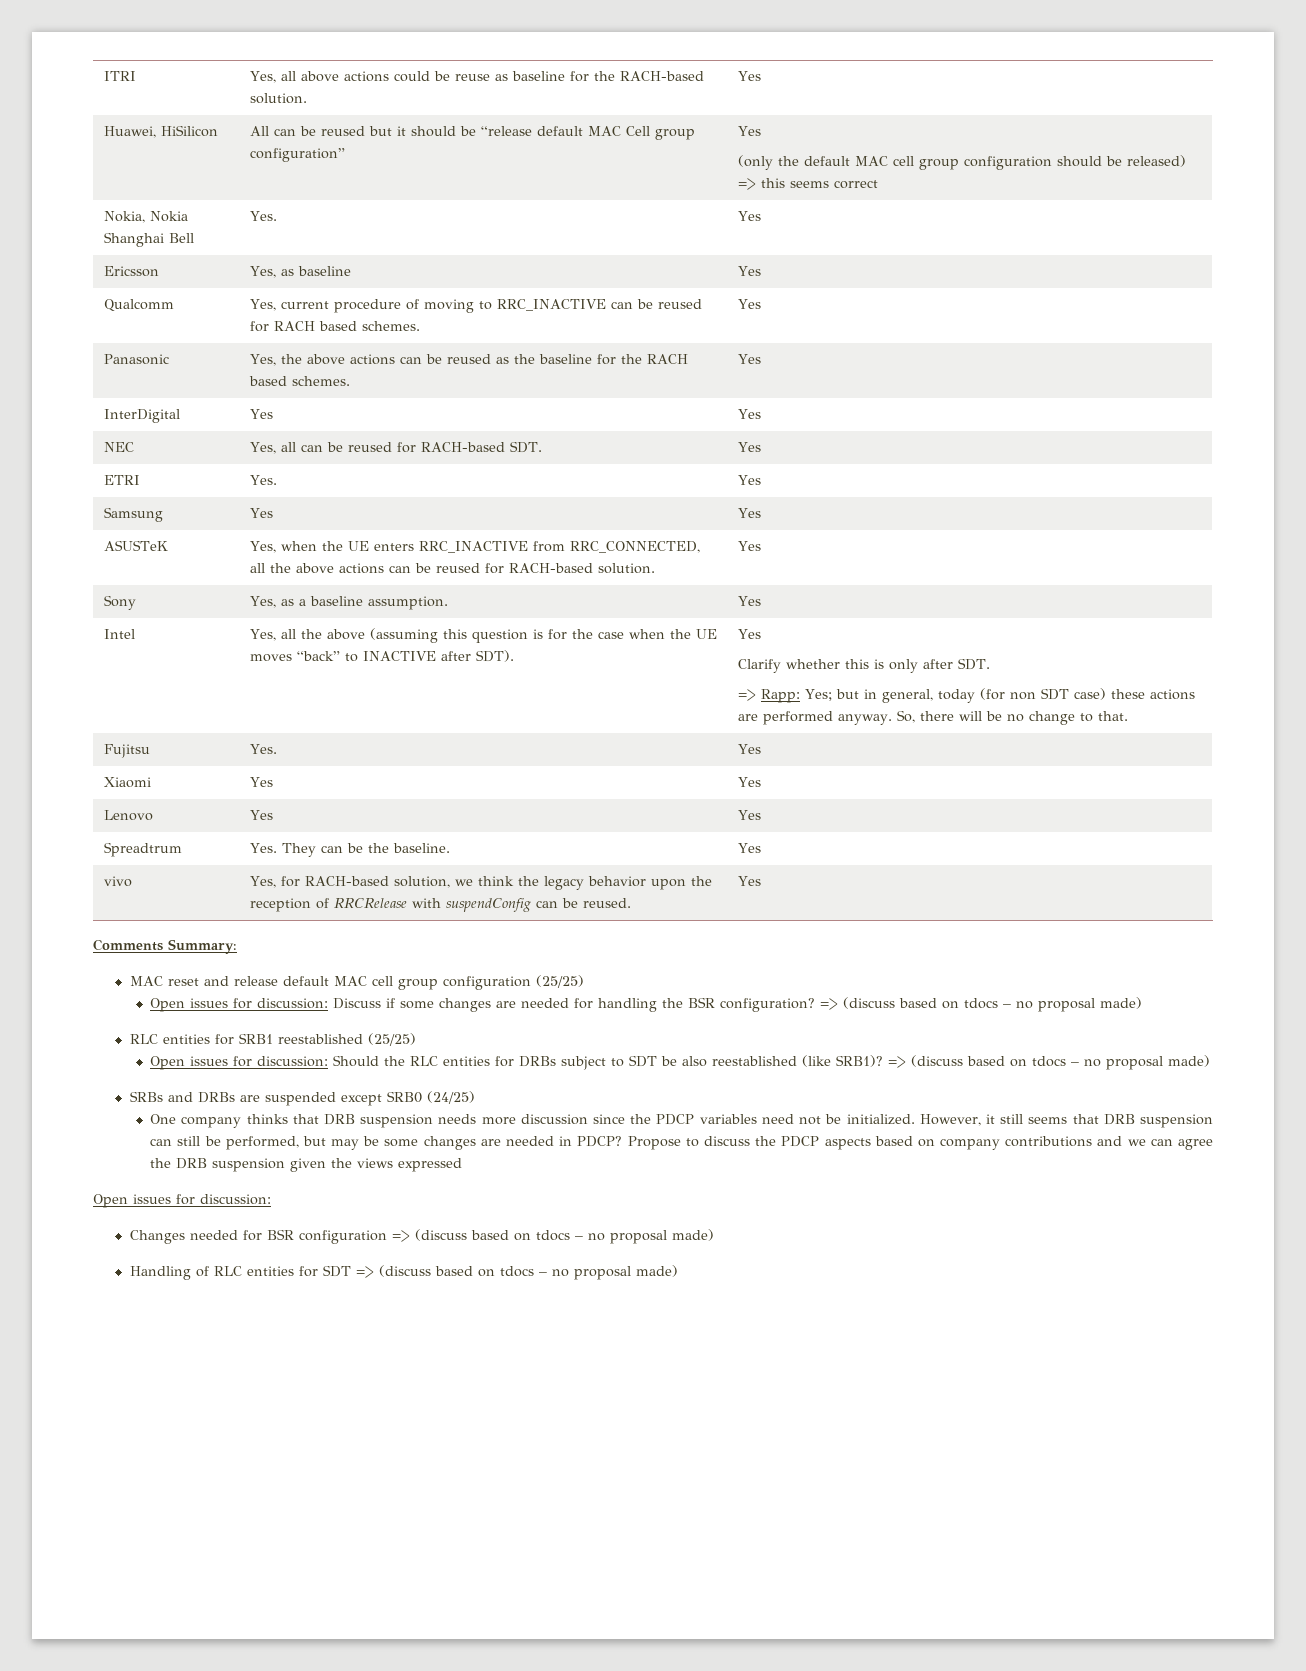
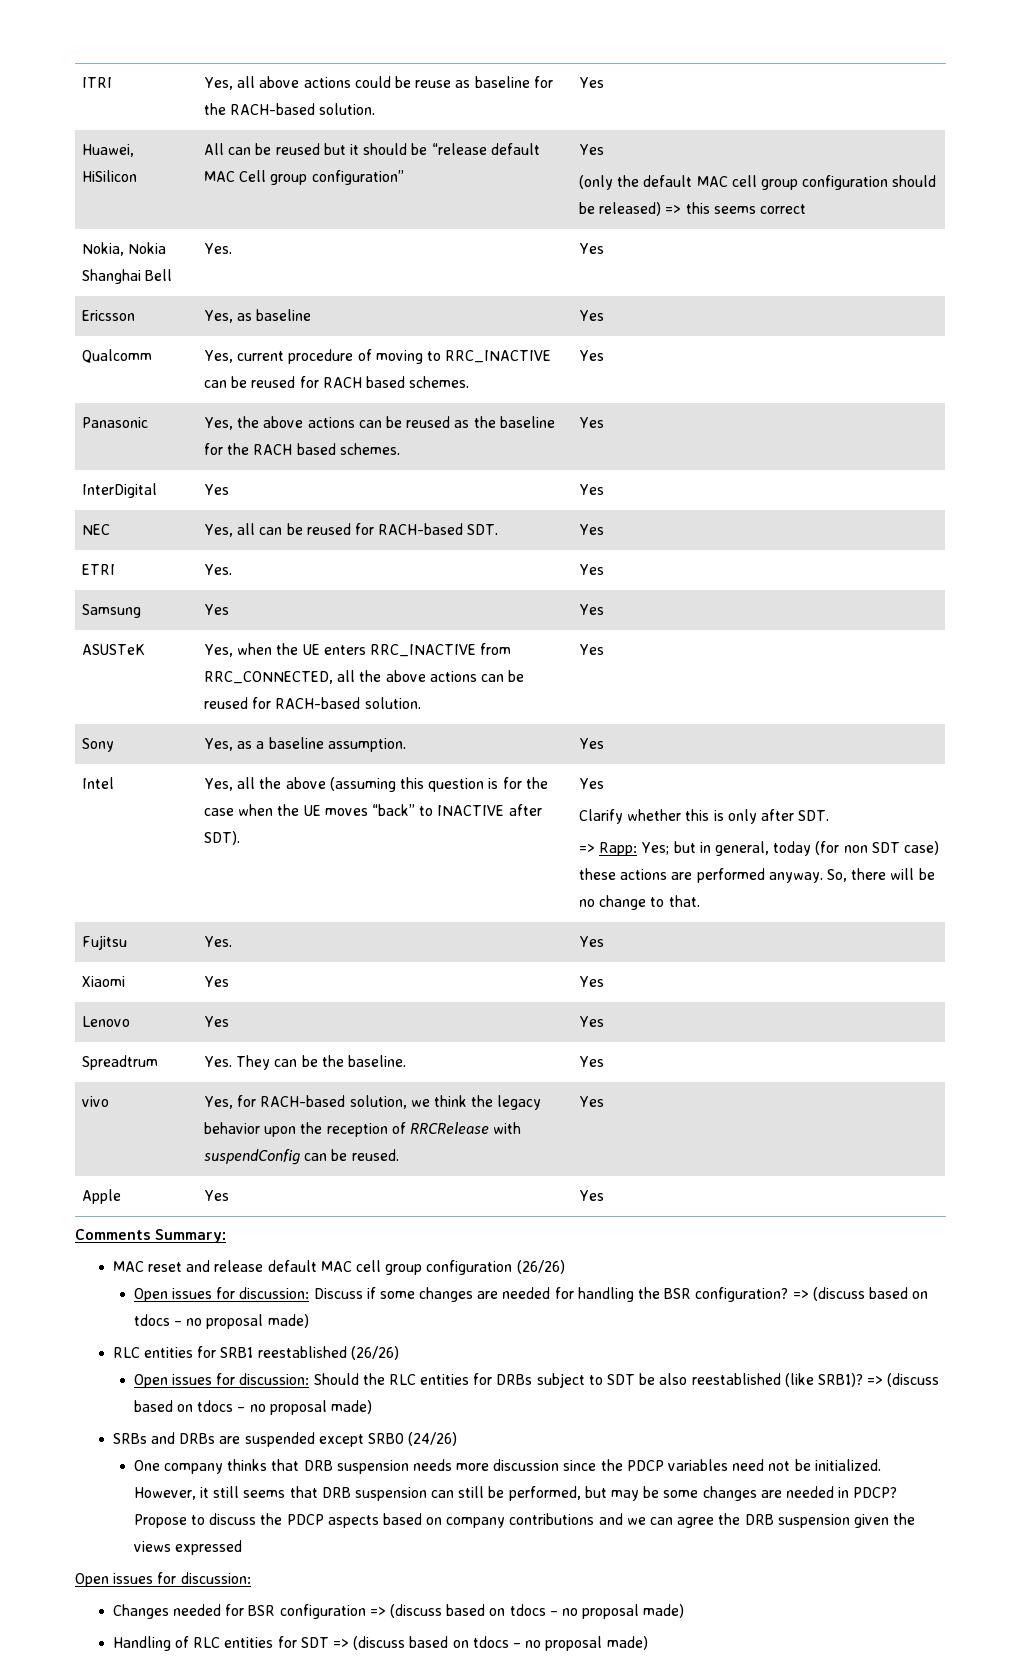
+ Apple | Yes | Yes
- MAC reset and release default MAC cell group configuration (25/25)
+ MAC reset and release default MAC cell group configuration (26/26)
- RLC entities for SRB1 reestablished (25/25)
+ RLC entities for SRB1 reestablished (26/26)
- SRBs and DRBs are suspended except SRB0 (24/25)
+ SRBs and DRBs are suspended except SRB0 (24/26)

